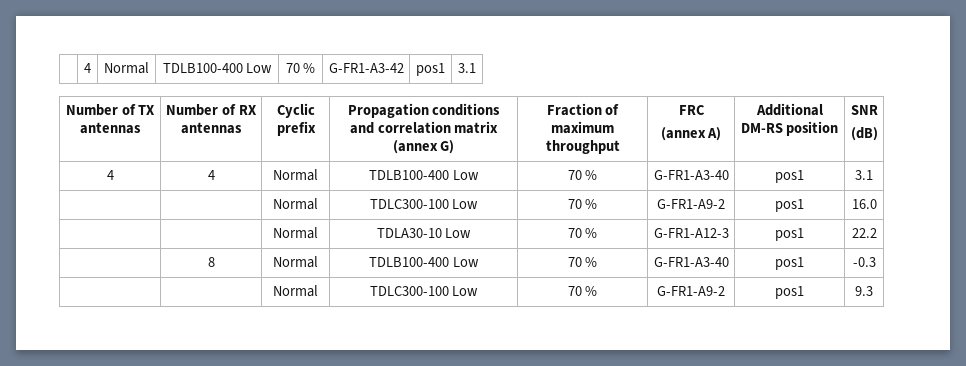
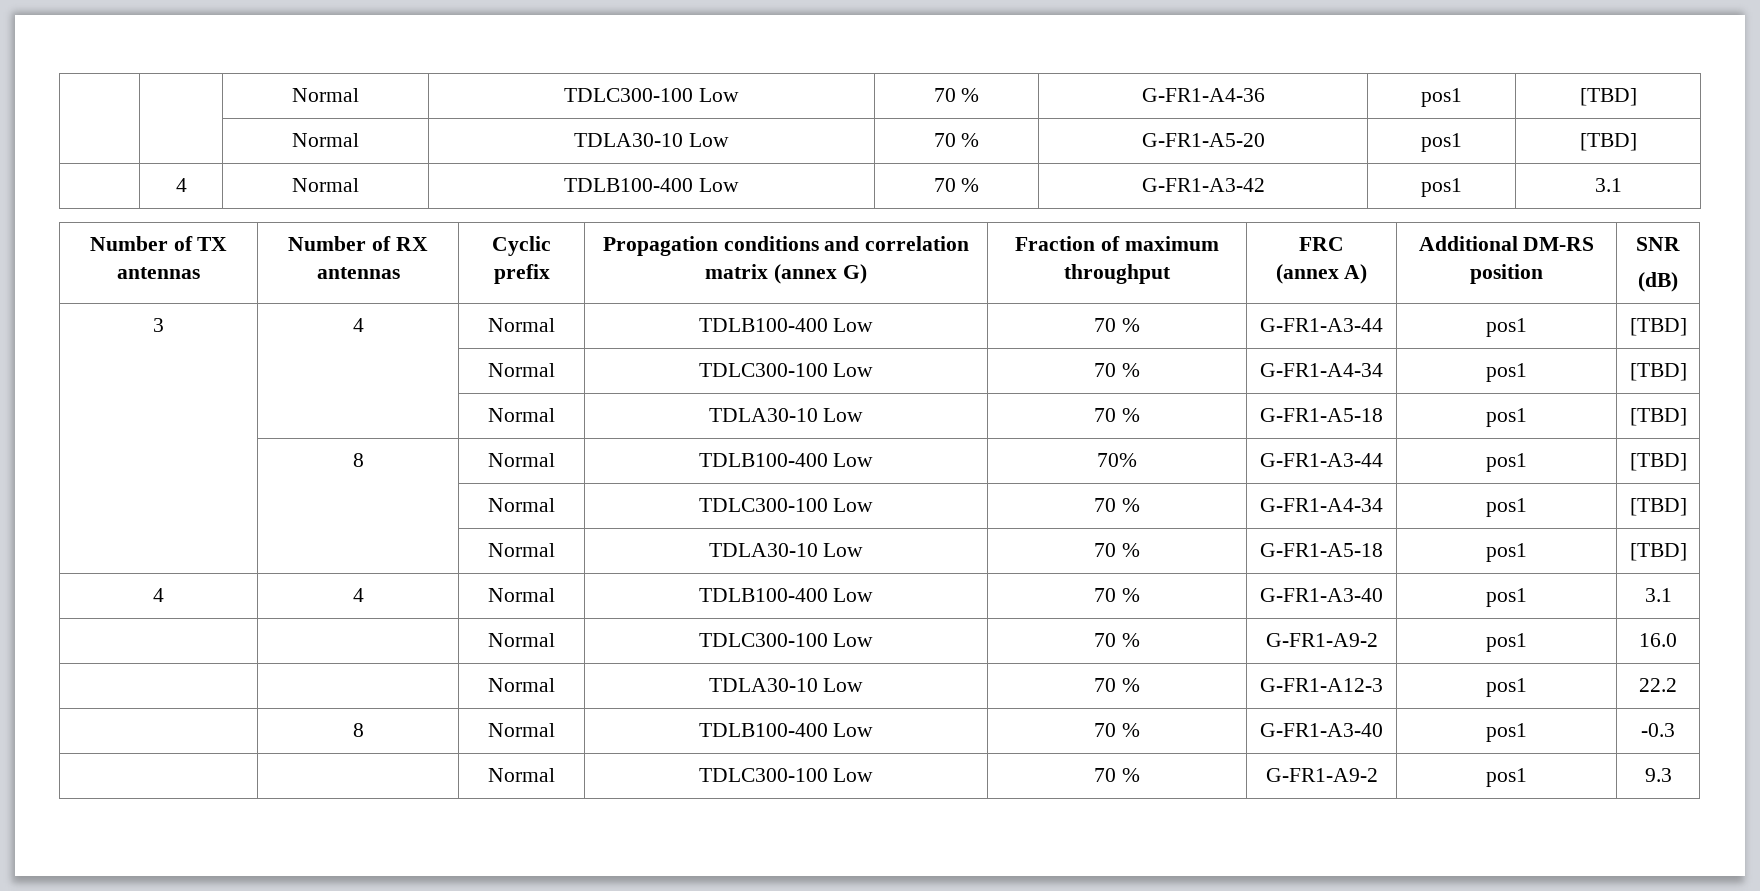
+ | | Normal | TDLC300-100 Low | 70 % | G-FR1-A4-36 | pos1 | [TBD]
+ | | Normal | TDLA30-10 Low | 70 % | G-FR1-A5-20 | pos1 | [TBD]
+ 3 | 4 | Normal | TDLB100-400 Low | 70 % | G-FR1-A3-44 | pos1 | [TBD]
+ | | Normal | TDLC300-100 Low | 70 % | G-FR1-A4-34 | pos1 | [TBD]
+ | | Normal | TDLA30-10 Low | 70 % | G-FR1-A5-18 | pos1 | [TBD]
+ | 8 | Normal | TDLB100-400 Low | 70% | G-FR1-A3-44 | pos1 | [TBD]
+ | | Normal | TDLC300-100 Low | 70 % | G-FR1-A4-34 | pos1 | [TBD]
+ | | Normal | TDLA30-10 Low | 70 % | G-FR1-A5-18 | pos1 | [TBD]

